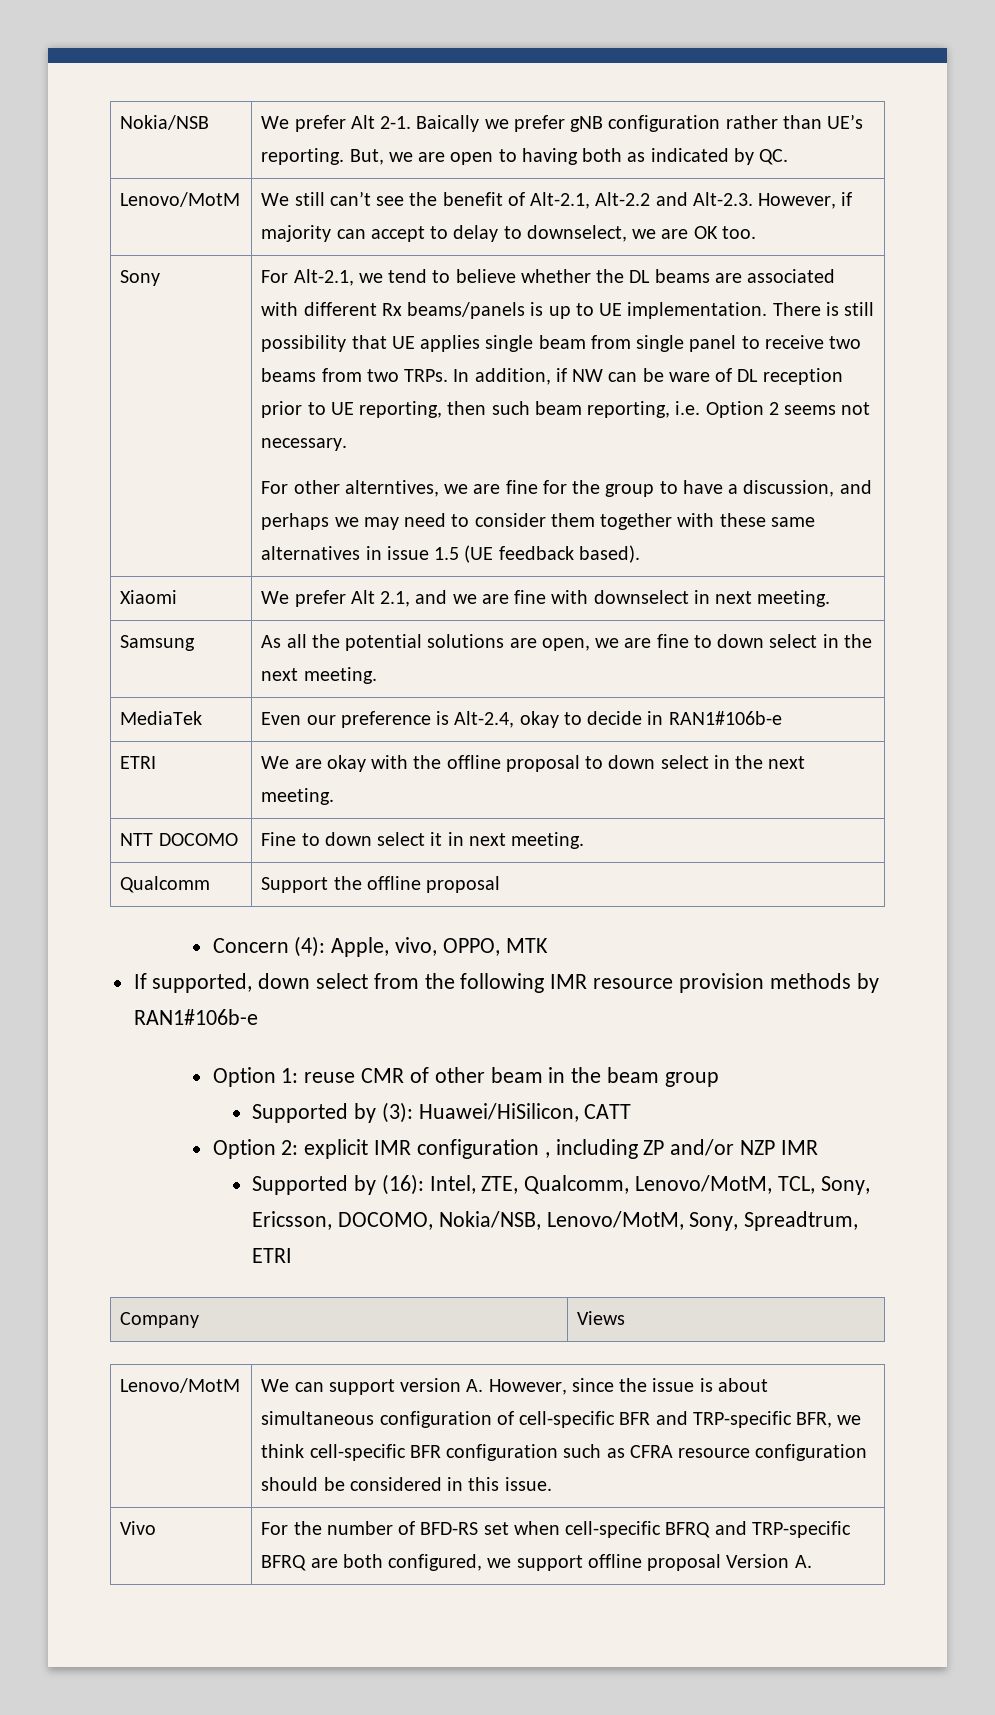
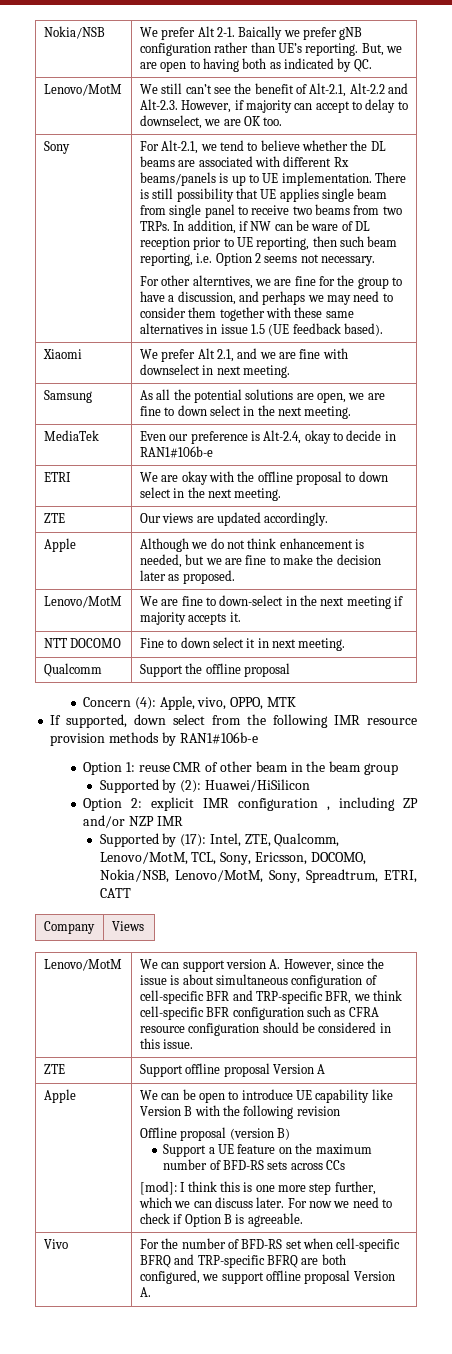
+ ZTE | Our views are updated accordingly.
+ Apple | Although we do not think enhancement is needed, but we are fine to make the decision later as proposed.
+ Lenovo/MotM | We are fine to down-select in the next meeting if majority accepts it.
- Supported by (3): Huawei/HiSilicon, CATT
+ Supported by (2): Huawei/HiSilicon
- Supported by (16): Intel, ZTE, Qualcomm, Lenovo/MotM, TCL, Sony, Ericsson, DOCOMO, Nokia/NSB, Lenovo/MotM, Sony, Spreadtrum, ETRI
+ Supported by (17): Intel, ZTE, Qualcomm, Lenovo/MotM, TCL, Sony, Ericsson, DOCOMO, Nokia/NSB, Lenovo/MotM, Sony, Spreadtrum, ETRI, CATT
+ ZTE | Support offline proposal Version A
+ Apple | We can be open to introduce UE capability like Version B with the following revision
+ Offline proposal (version B)
+ Support a UE feature on the maximum number of BFD-RS sets across CCs
+ [mod]: I think this is one more step further, which we can discuss later. For now we need to check if Option B is agreeable.

